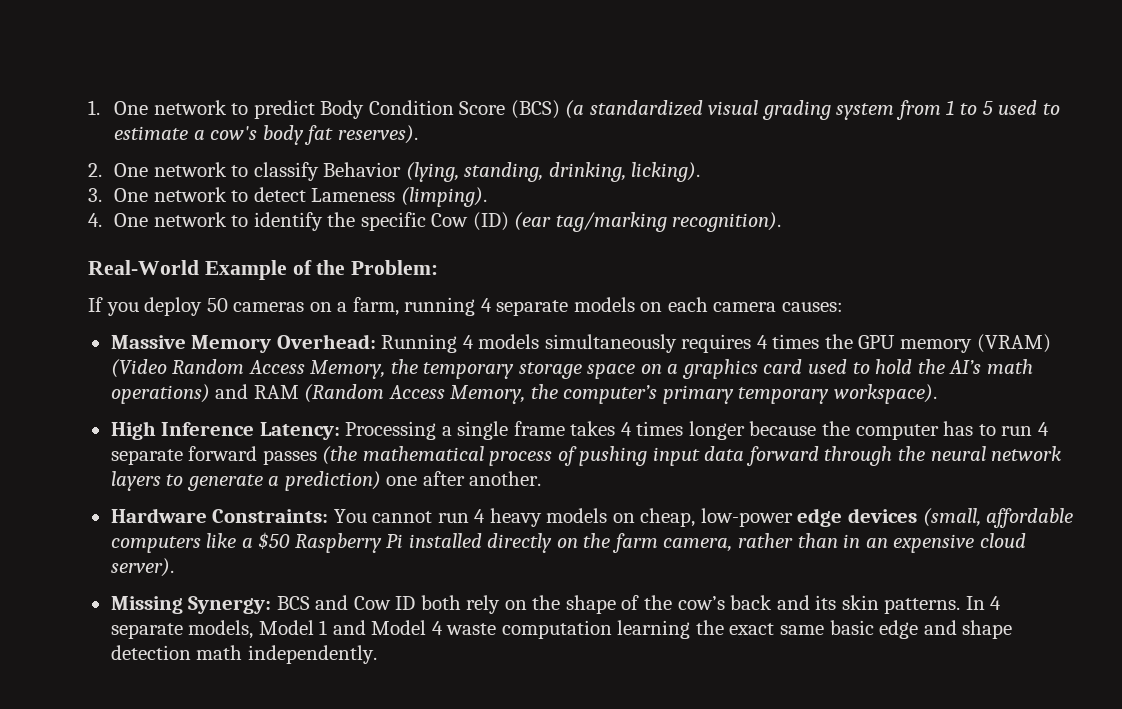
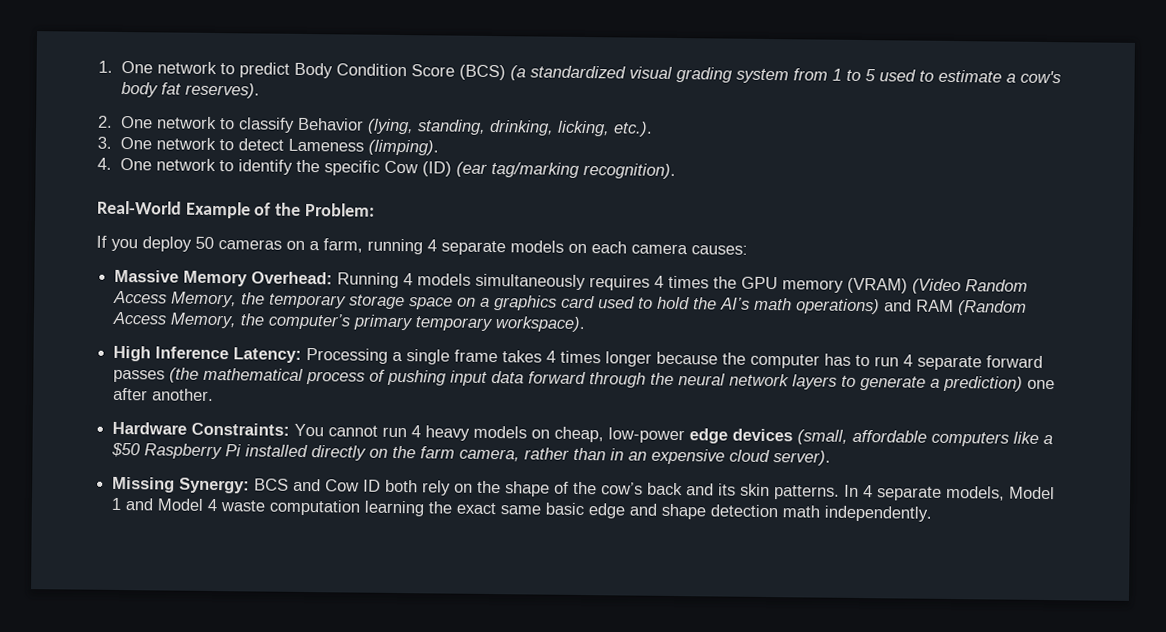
- 2. One network to classify Behavior (lying, standing, drinking, licking).
+ 2. One network to classify Behavior (lying, standing, drinking, licking, etc.).

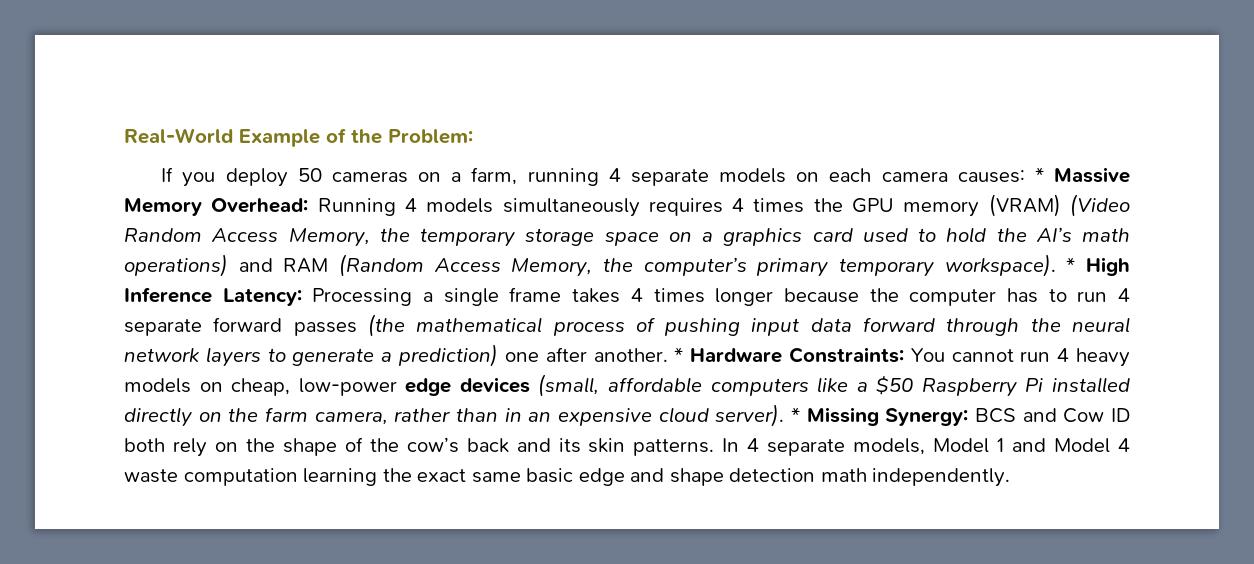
- 1. One network to predict Body Condition Score (BCS) (a standardized visual grading system from 1 to 5 used to estimate a cow's body fat reserves).
- 2. One network to classify Behavior (lying, standing, drinking, licking, etc.).
- 3. One network to detect Lameness (limping).
- 4. One network to identify the specific Cow (ID) (ear tag/marking recognition).
- If you deploy 50 cameras on a farm, running 4 separate models on each camera causes:
- Massive Memory Overhead:
+ If you deploy 50 cameras on a farm, running 4 separate models on each camera causes: * Massive Memory Overhead:
- Running 4 models simultaneously requires 4 times the GPU memory (VRAM) (Video Random Access Memory, the temporary storage space on a graphics card used to hold the AI’s math operations) and RAM (Random Access Memory, the computer’s primary temporary workspace).
- High Inference Latency:
+ Running 4 models simultaneously requires 4 times the GPU memory (VRAM) (Video Random Access Memory, the temporary storage space on a graphics card used to hold the AI’s math operations) and RAM (Random Access Memory, the computer’s primary temporary workspace). * High Inference Latency:
- Processing a single frame takes 4 times longer because the computer has to run 4 separate forward passes (the mathematical process of pushing input data forward through the neural network layers to generate a prediction) one after another.
- Hardware Constraints:
+ Processing a single frame takes 4 times longer because the computer has to run 4 separate forward passes (the mathematical process of pushing input data forward through the neural network layers to generate a prediction) one after another. * Hardware Constraints:
- You cannot run 4 heavy models on cheap, low-power edge devices (small, affordable computers like a $50 Raspberry Pi installed directly on the farm camera, rather than in an expensive cloud server).
- Missing Synergy:
+ You cannot run 4 heavy models on cheap, low-power edge devices (small, affordable computers like a $50 Raspberry Pi installed directly on the farm camera, rather than in an expensive cloud server). * Missing Synergy:

